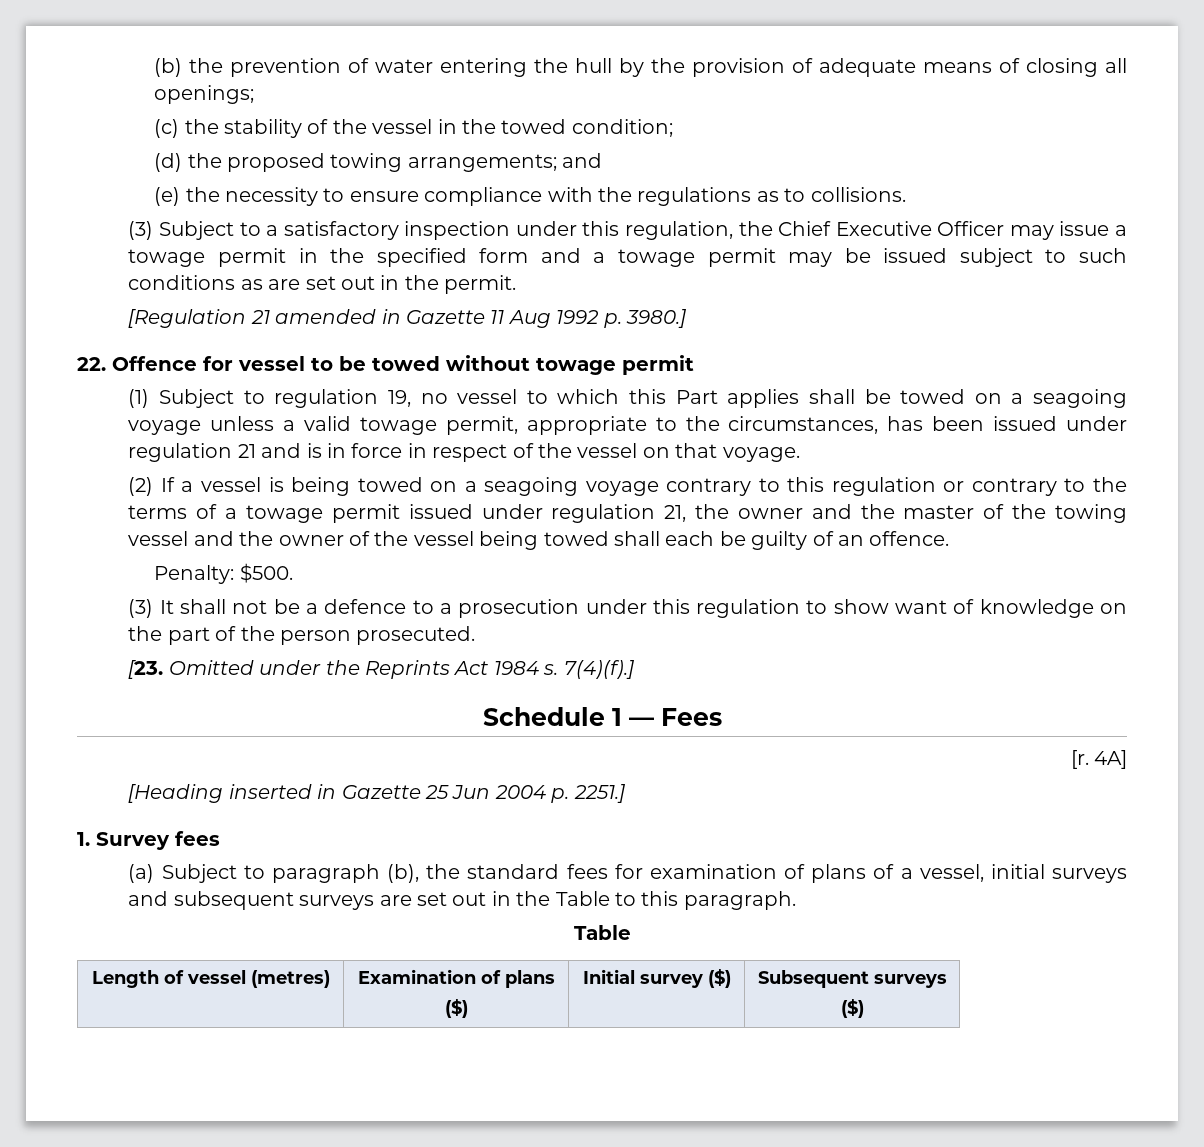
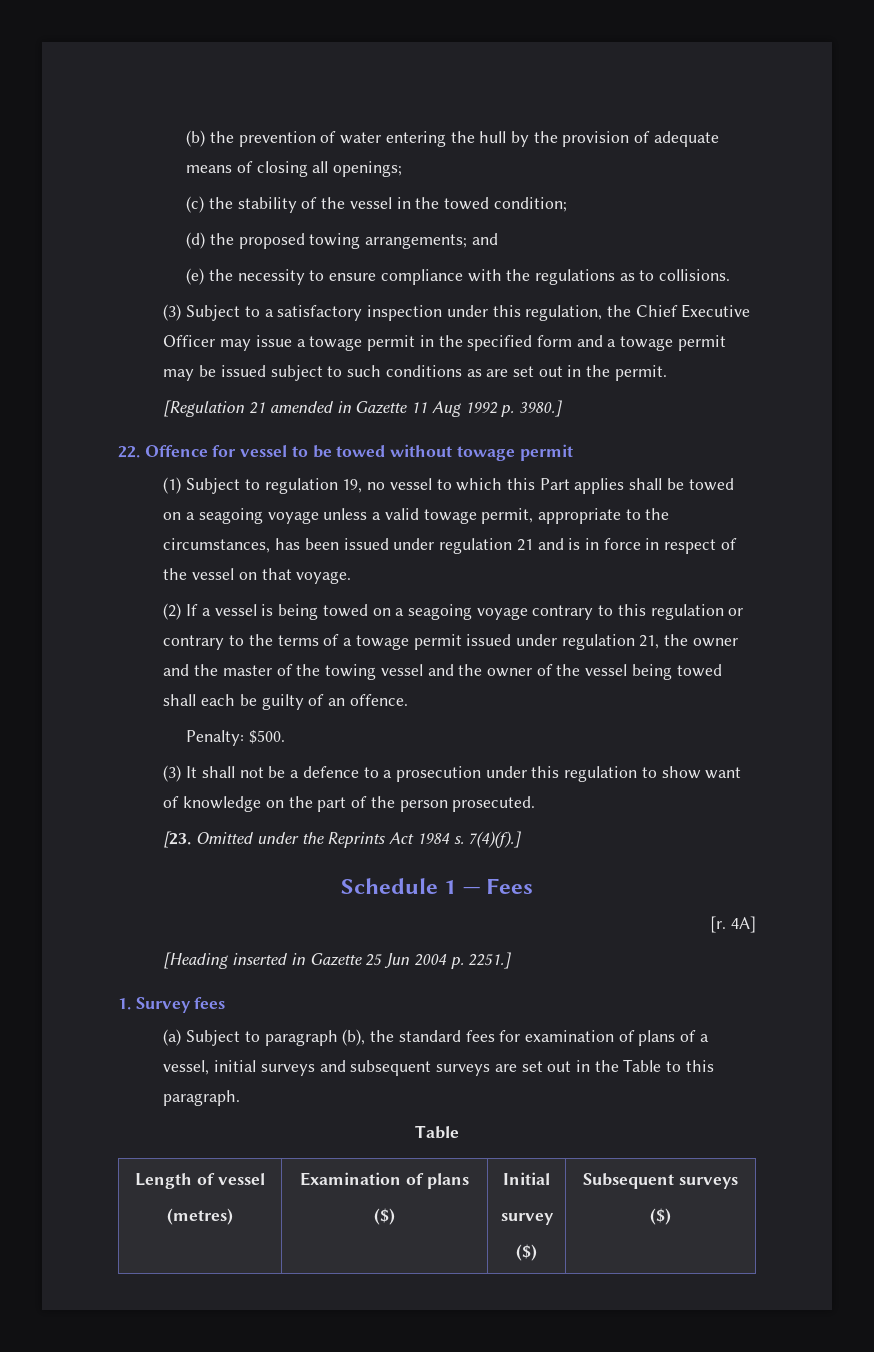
- Length of vessel (metres) | Examination of plans
- ($) | Initial survey ($) | Subsequent surveys
+ Length of vessel
+ (metres) | Examination of plans
+ ($) | Initial
+ survey
+ ($) | Subsequent surveys

